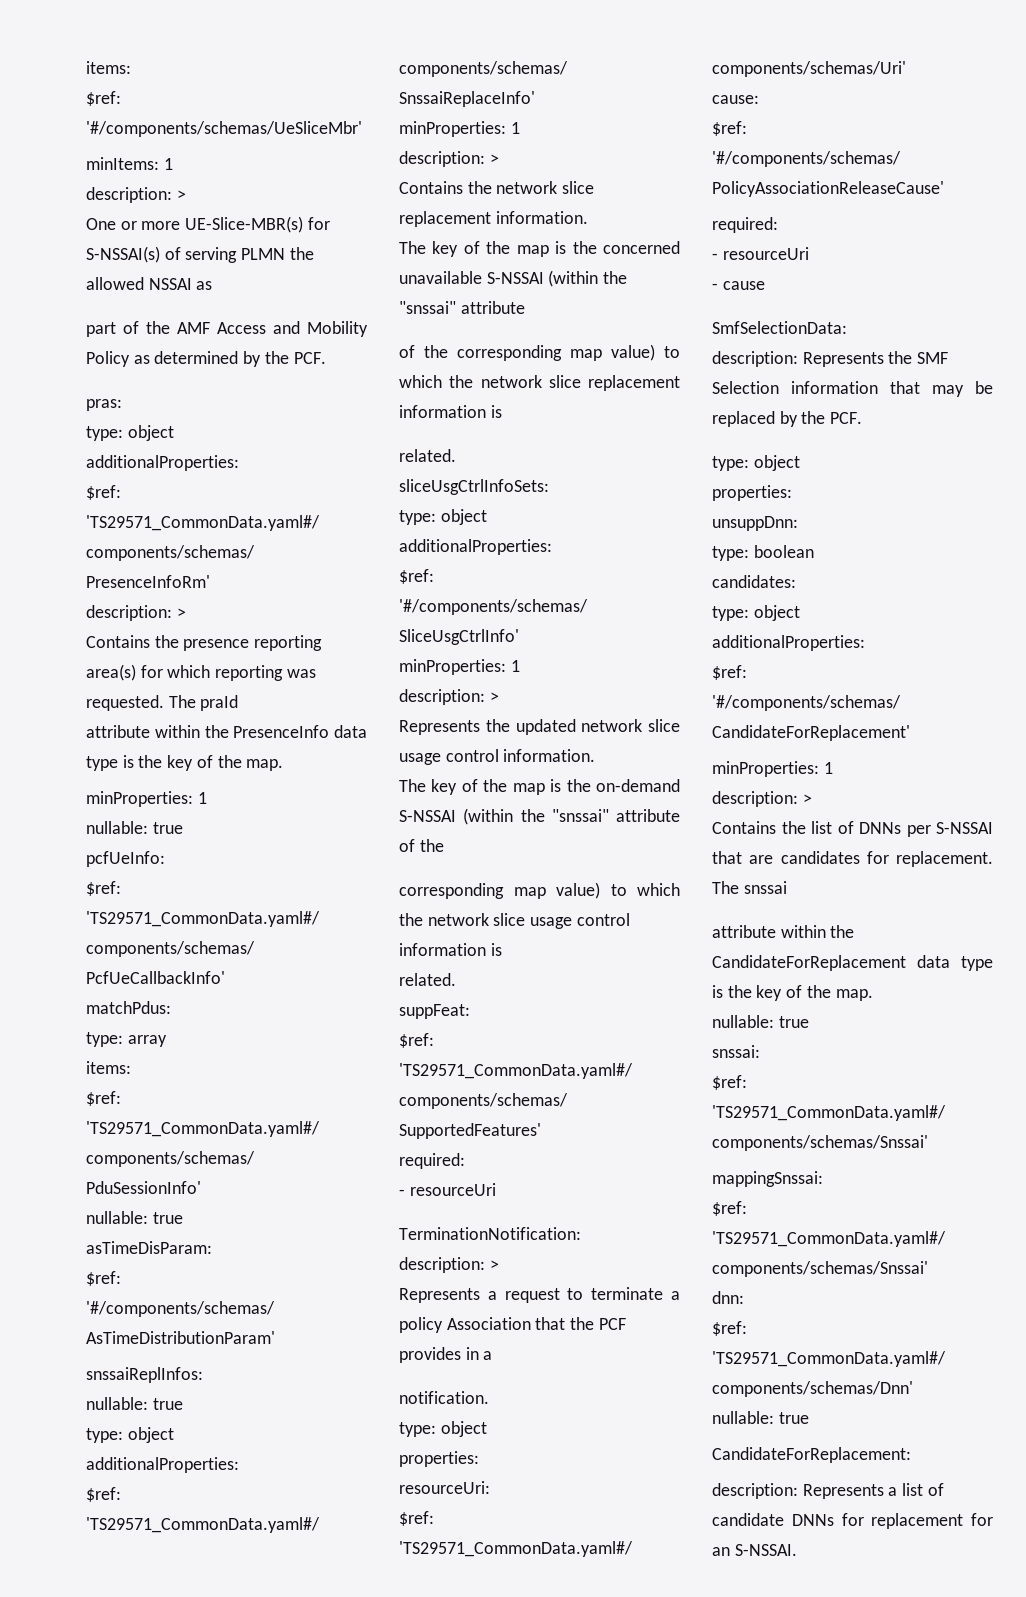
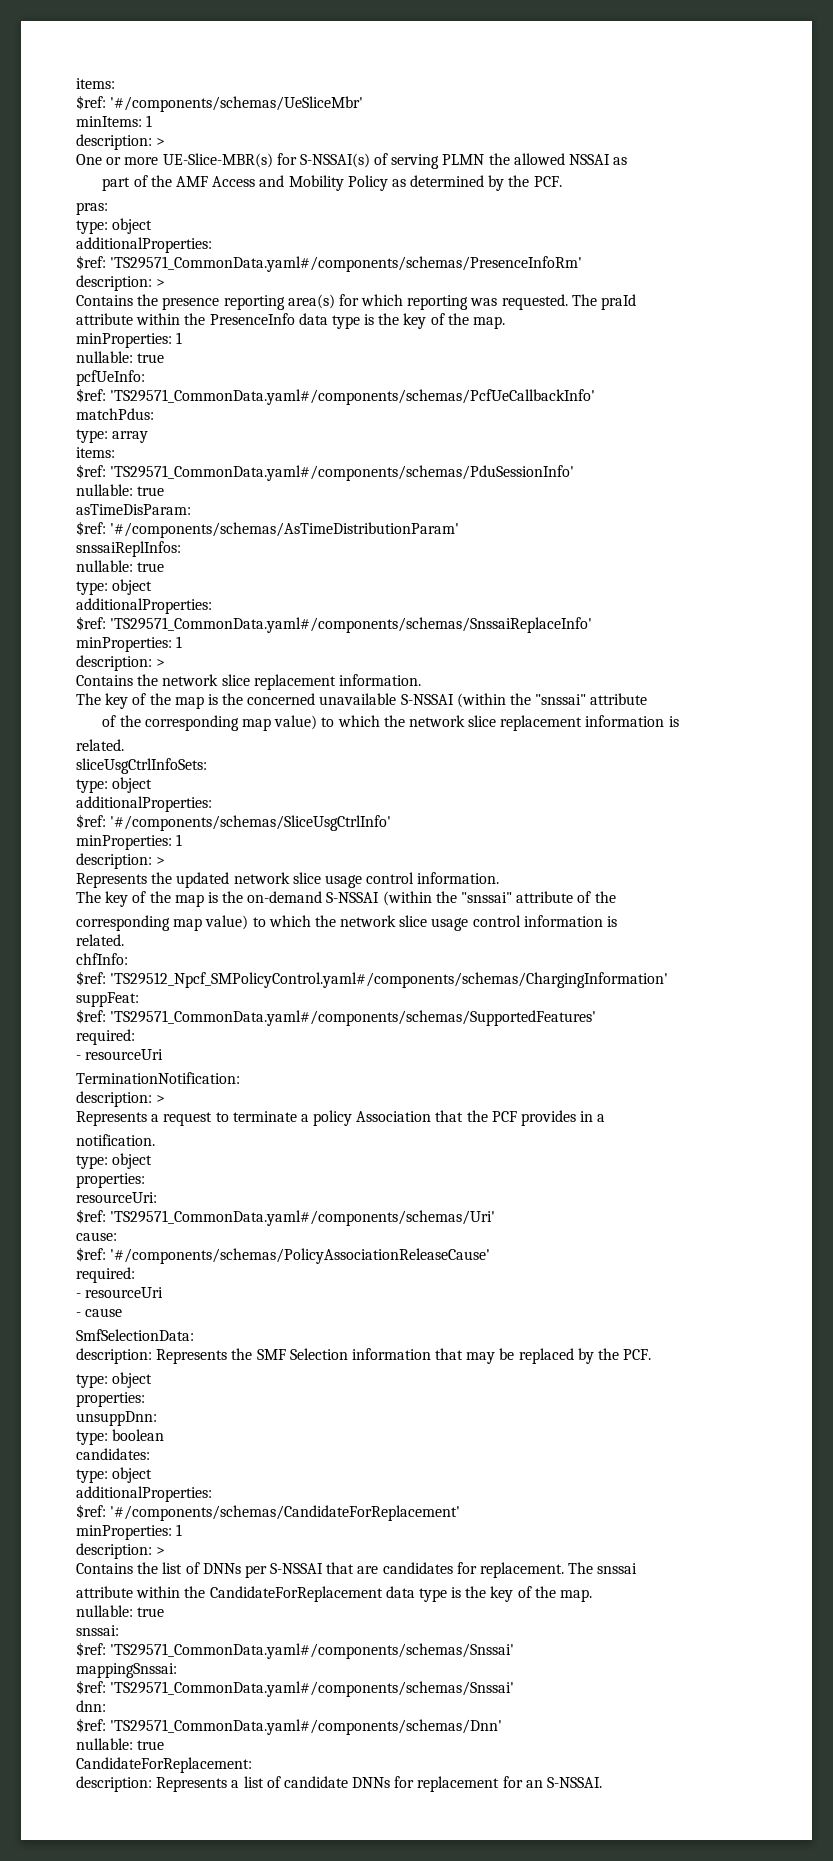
+ chfInfo:
+ $ref: 'TS29512_Npcf_SMPolicyControl.yaml#/components/schemas/ChargingInformation'

